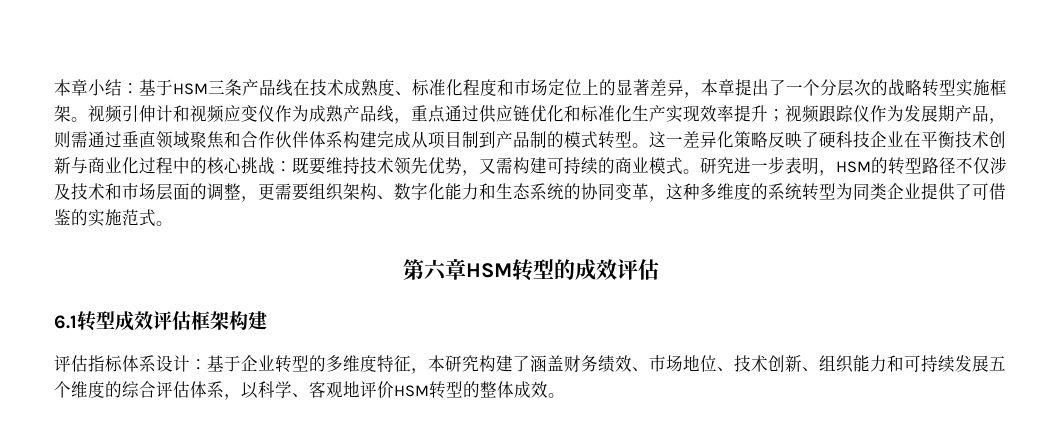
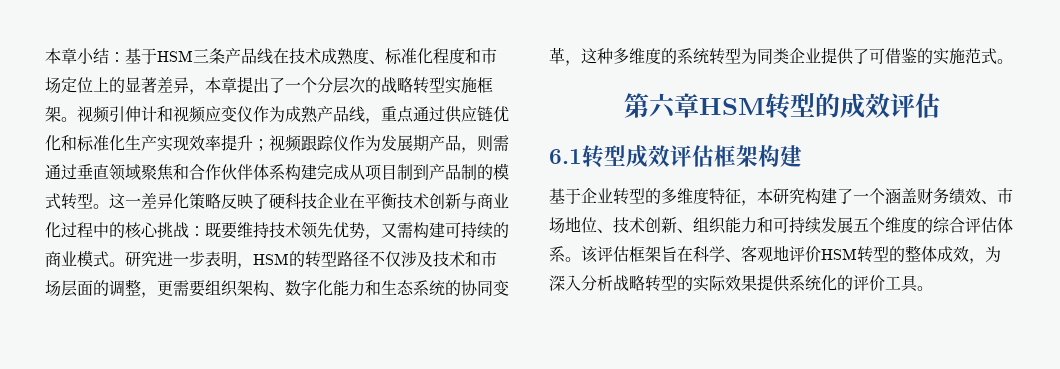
- 评估指标体系设计：基于企业转型的多维度特征，本研究构建了涵盖财务绩效、市场地位、技术创新、组织能力和可持续发展五个维度的综合评估体系，以科学、客观地评价HSM转型的整体成效。
+ 基于企业转型的多维度特征，本研究构建了一个涵盖财务绩效、市场地位、技术创新、组织能力和可持续发展五个维度的综合评估体系。该评估框架旨在科学、客观地评价HSM转型的整体成效，为深入分析战略转型的实际效果提供系统化的评价工具。

